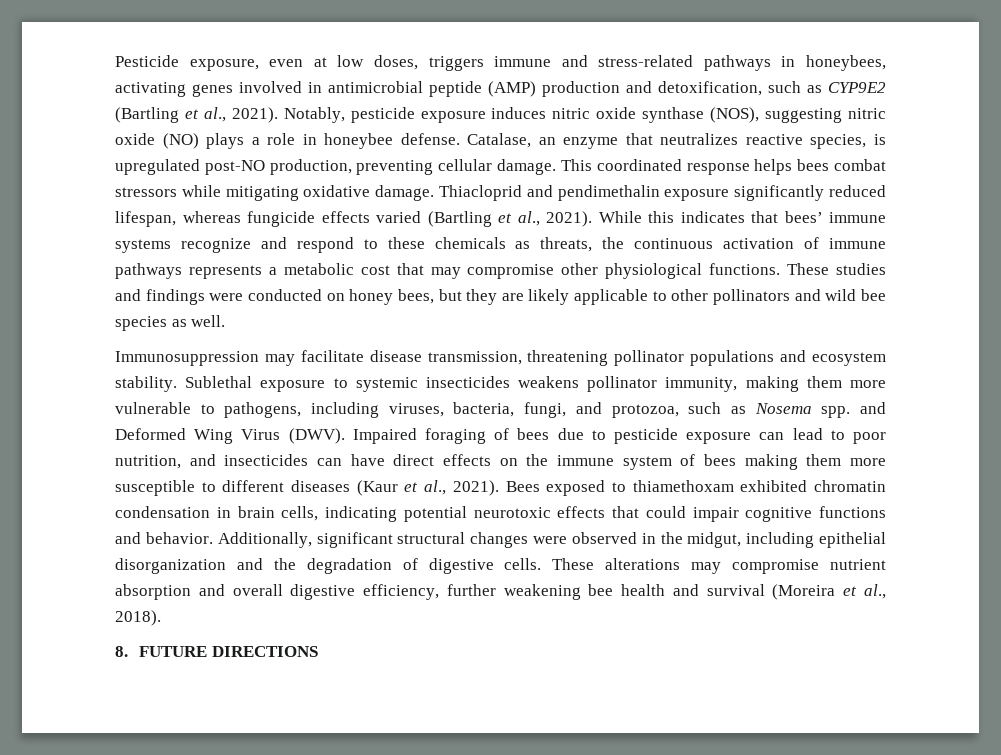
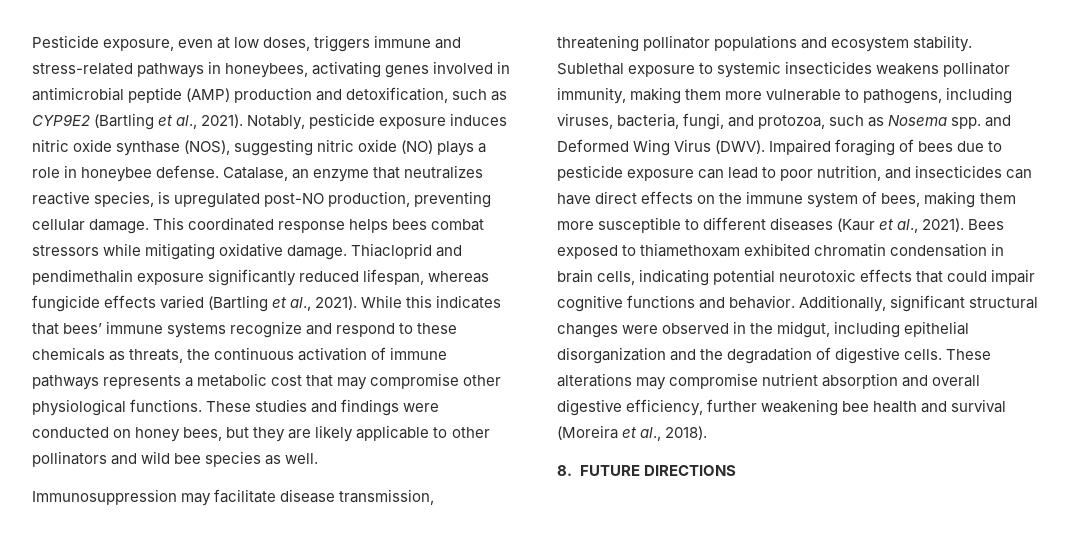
- Impaired foraging of bees due to pesticide exposure can lead to poor nutrition, and insecticides can have direct effects on the immune system of bees making them more susceptible to different diseases (Kaur et al., 2021).
+ Impaired foraging of bees due to pesticide exposure can lead to poor nutrition, and insecticides can have direct effects on the immune system of bees, making them more susceptible to different diseases (Kaur et al., 2021).

